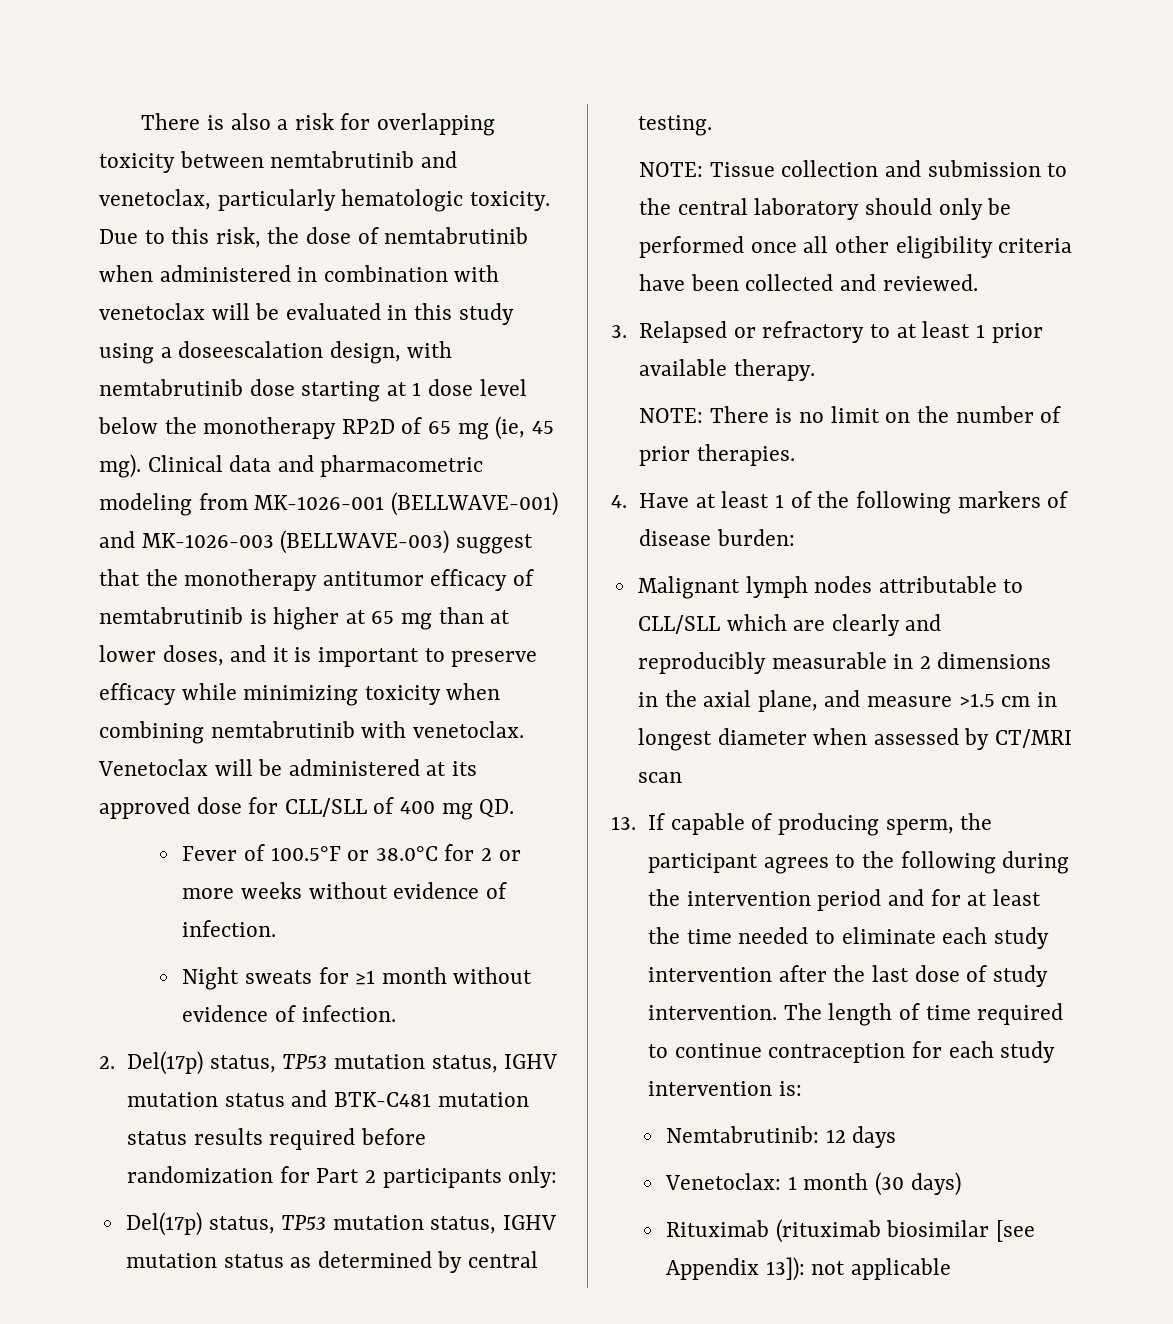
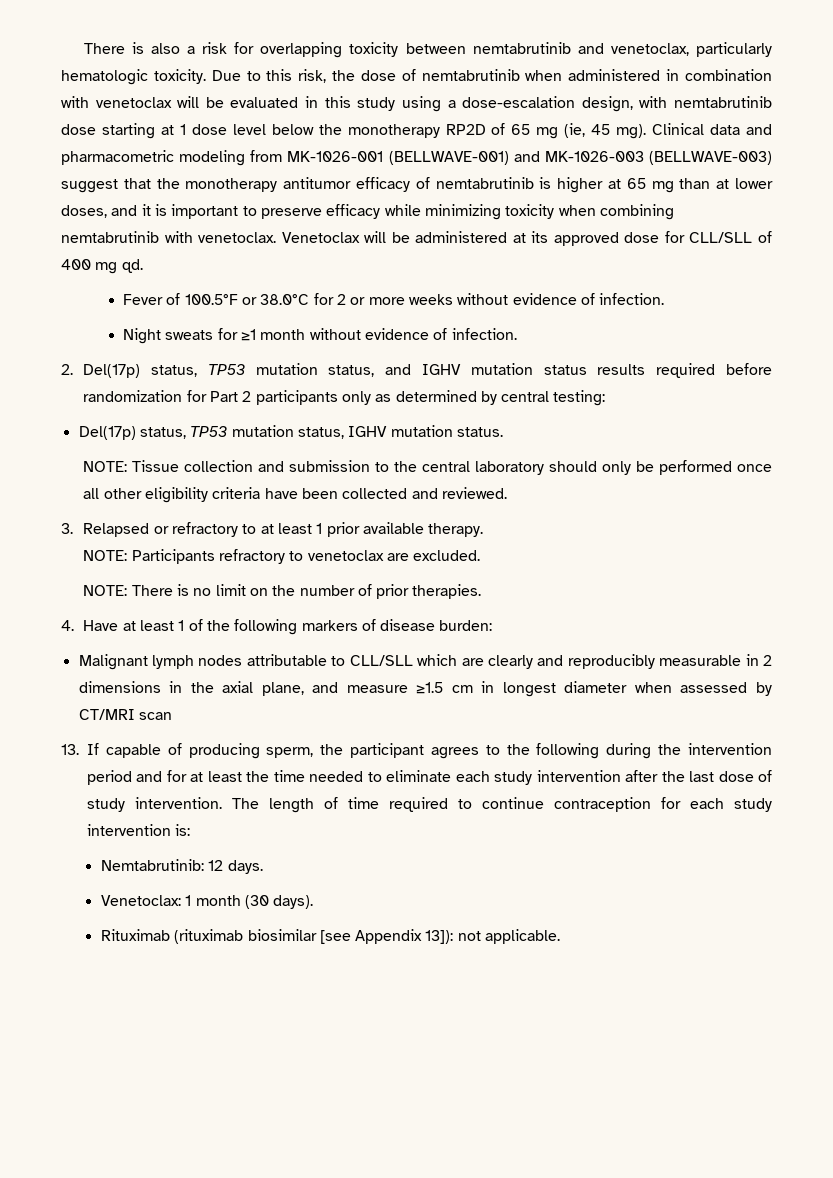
- Due to this risk, the dose of nemtabrutinib when administered in combination with venetoclax will be evaluated in this study using a doseescalation design, with nemtabrutinib dose starting at 1 dose level below the monotherapy RP2D of 65 mg (ie, 45 mg).
+ Due to this risk, the dose of nemtabrutinib when administered in combination with venetoclax will be evaluated in this study using a dose-escalation design, with nemtabrutinib dose starting at 1 dose level below the monotherapy RP2D of 65 mg (ie, 45 mg).
- Venetoclax will be administered at its approved dose for CLL/SLL of 400 mg QD.
+ Venetoclax will be administered at its approved dose for CLL/SLL of 400 mg qd.
- 2. Del(17p) status, TP53 mutation status, IGHV mutation status and BTK-C481 mutation status results required before randomization for Part 2 participants only:
- Del(17p) status, TP53 mutation status, IGHV mutation status as determined by central testing.
+ 2. Del(17p) status, TP53 mutation status, and IGHV mutation status results required before randomization for Part 2 participants only as determined by central testing:
+ Del(17p) status, TP53 mutation status, IGHV mutation status.
+ NOTE: Participants refractory to venetoclax are excluded.
- Malignant lymph nodes attributable to CLL/SLL which are clearly and reproducibly measurable in 2 dimensions in the axial plane, and measure >1.5 cm in longest diameter when assessed by CT/MRI scan
+ Malignant lymph nodes attributable to CLL/SLL which are clearly and reproducibly measurable in 2 dimensions in the axial plane, and measure ≥1.5 cm in longest diameter when assessed by CT/MRI scan
- Nemtabrutinib: 12 days
+ Nemtabrutinib: 12 days.
- Venetoclax: 1 month (30 days)
+ Venetoclax: 1 month (30 days).
- Rituximab (rituximab biosimilar [see Appendix 13]): not applicable
+ Rituximab (rituximab biosimilar [see Appendix 13]): not applicable.

